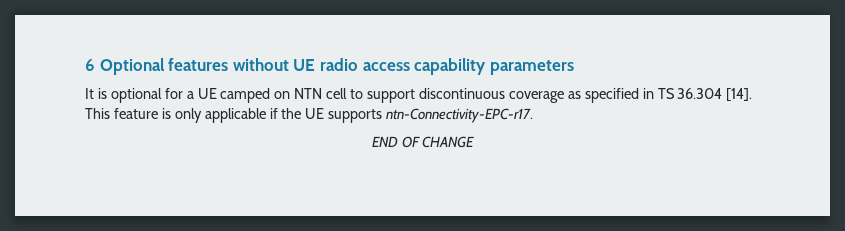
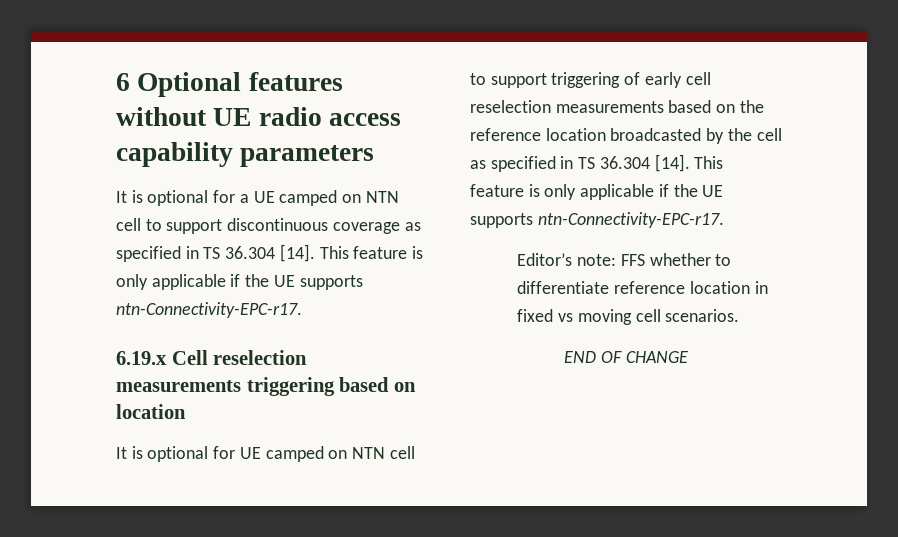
+ 6.19.x Cell reselection measurements triggering based on location
+ It is optional for UE camped on NTN cell to support triggering of early cell reselection measurements based on the reference location broadcasted by the cell as specified in TS 36.304 [14]. This feature is only applicable if the UE supports ntn-Connectivity-EPC-r17.
+ Editor’s note: FFS whether to differentiate reference location in fixed vs moving cell scenarios.

